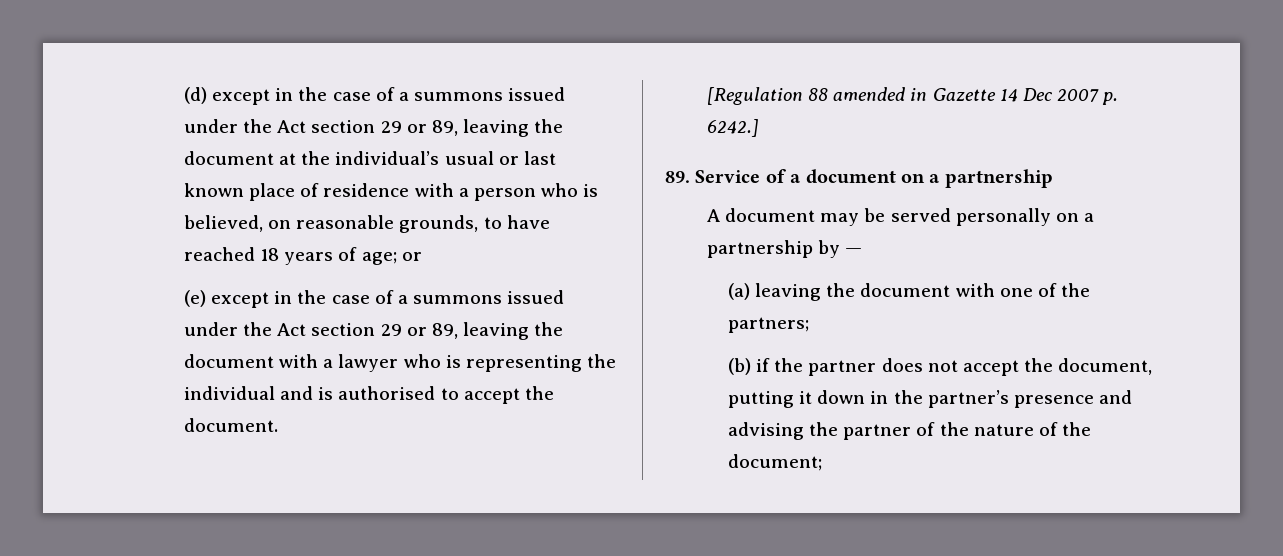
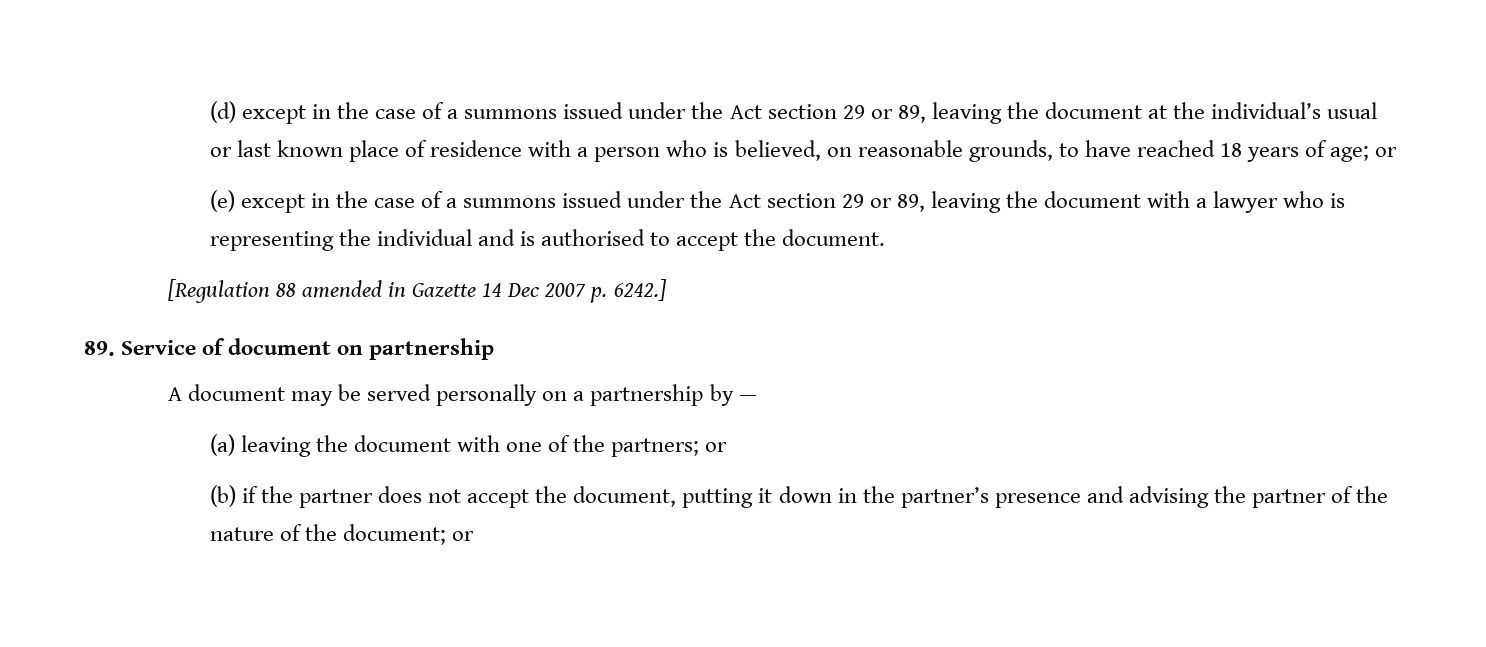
- 89. Service of a document on a partnership
+ 89. Service of document on partnership
- (a) leaving the document with one of the partners;
+ (a) leaving the document with one of the partners; or
- (b) if the partner does not accept the document, putting it down in the partner’s presence and advising the partner of the nature of the document;
+ (b) if the partner does not accept the document, putting it down in the partner’s presence and advising the partner of the nature of the document; or

